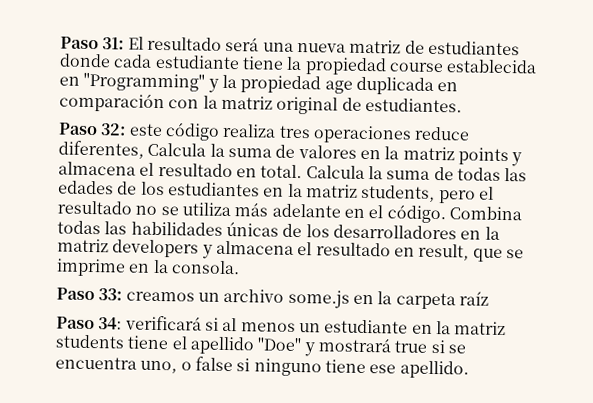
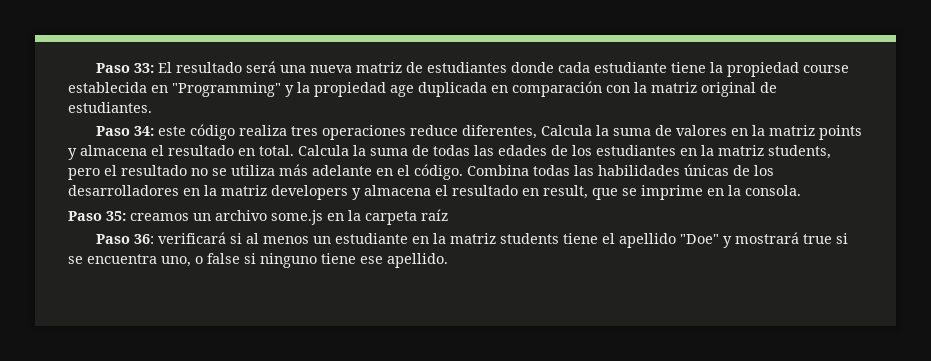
- Paso 31: El resultado será una nueva matriz de estudiantes donde cada estudiante tiene la propiedad course establecida en "Programming" y la propiedad age duplicada en comparación con la matriz original de estudiantes.
+ Paso 33: El resultado será una nueva matriz de estudiantes donde cada estudiante tiene la propiedad course establecida en "Programming" y la propiedad age duplicada en comparación con la matriz original de estudiantes.
- Paso 32: este código realiza tres operaciones reduce diferentes, Calcula la suma de valores en la matriz points y almacena el resultado en total.
+ Paso 34: este código realiza tres operaciones reduce diferentes, Calcula la suma de valores en la matriz points y almacena el resultado en total.
- Paso 33: creamos un archivo some.js en la carpeta raíz
+ Paso 35: creamos un archivo some.js en la carpeta raíz
- Paso 34: verificará si al menos un estudiante en la matriz students tiene el apellido "Doe" y mostrará true si se encuentra uno, o false si ninguno tiene ese apellido.
+ Paso 36: verificará si al menos un estudiante en la matriz students tiene el apellido "Doe" y mostrará true si se encuentra uno, o false si ninguno tiene ese apellido.

